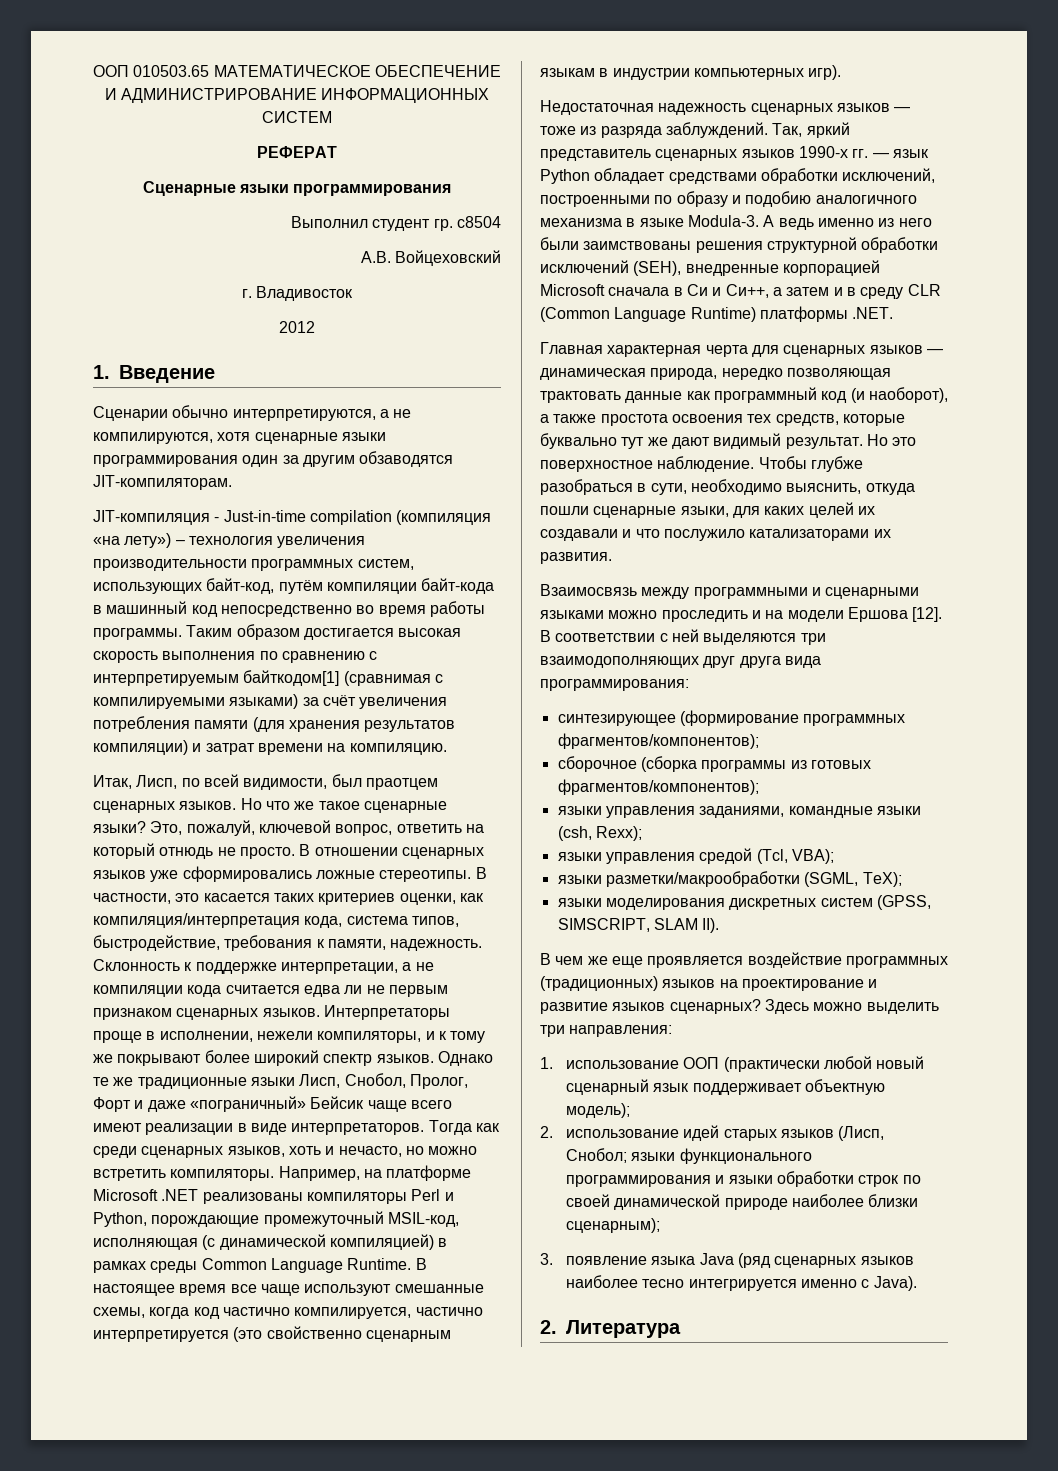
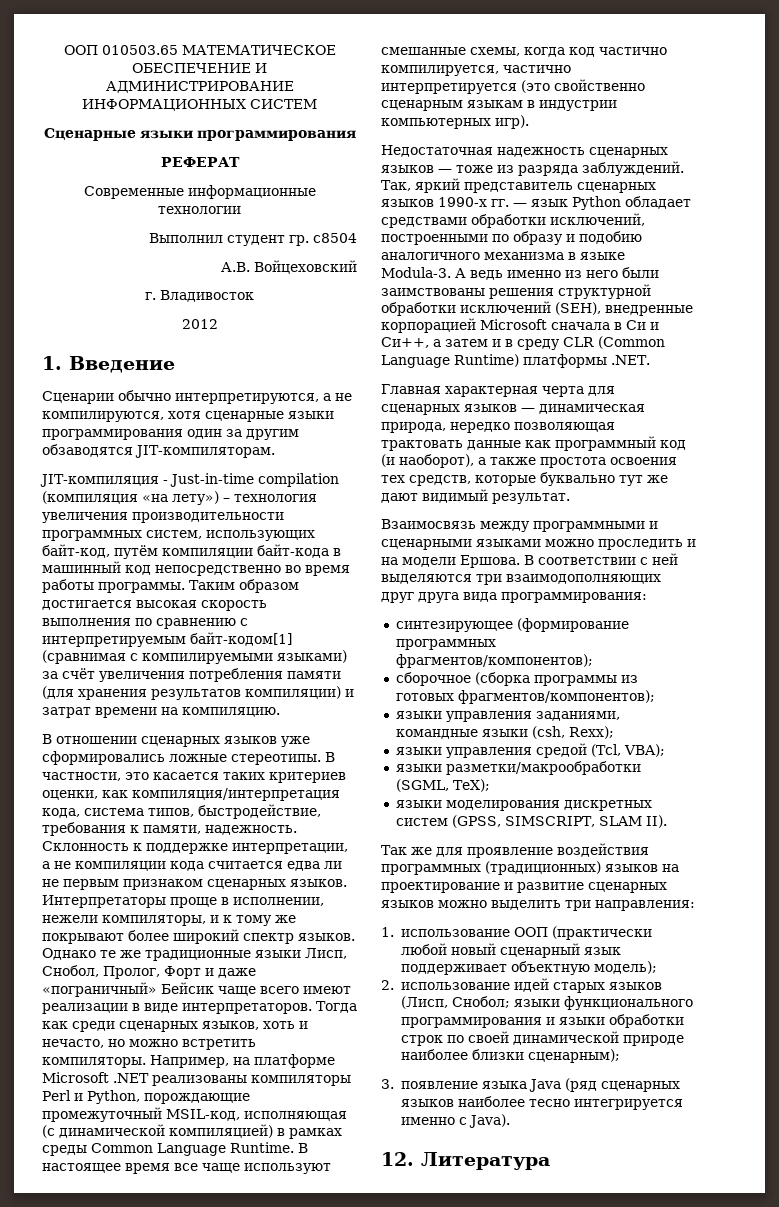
- РЕФЕРАТ
+ РЕФЕРАТ
+ Современные информационные технологии
- Таким образом достигается высокая скорость выполнения по сравнению с интерпретируемым байткодом[1] (сравнимая с компилируемыми языками) за счёт увеличения потребления памяти (для хранения результатов компиляции) и затрат времени на компиляцию.
+ Таким образом достигается высокая скорость выполнения по сравнению с интерпретируемым байт-кодом[1] (сравнимая с компилируемыми языками) за счёт увеличения потребления памяти (для хранения результатов компиляции) и затрат времени на компиляцию.
- Итак, Лисп, по всей видимости, был праотцем сценарных языков. Но что же такое сценарные языки? Это, пожалуй, ключевой вопрос, ответить на который отнюдь не просто.
- Но это поверхностное наблюдение. Чтобы глубже разобраться в сути, необходимо выяснить, откуда пошли сценарные языки, для каких целей их создавали и что послужило катализаторами их развития.
- Взаимосвязь между программными и сценарными языками можно проследить и на модели Ершова [12].
+ Взаимосвязь между программными и сценарными языками можно проследить и на модели Ершова.
- В чем же еще проявляется воздействие программных (традиционных) языков на проектирование и развитие языков сценарных? Здесь можно выделить три направления:
+ Так же для проявление воздействия программных (традиционных) языков на проектирование и развитие сценарных языков можно выделить три направления:
- 2. Литература
+ 12. Литература

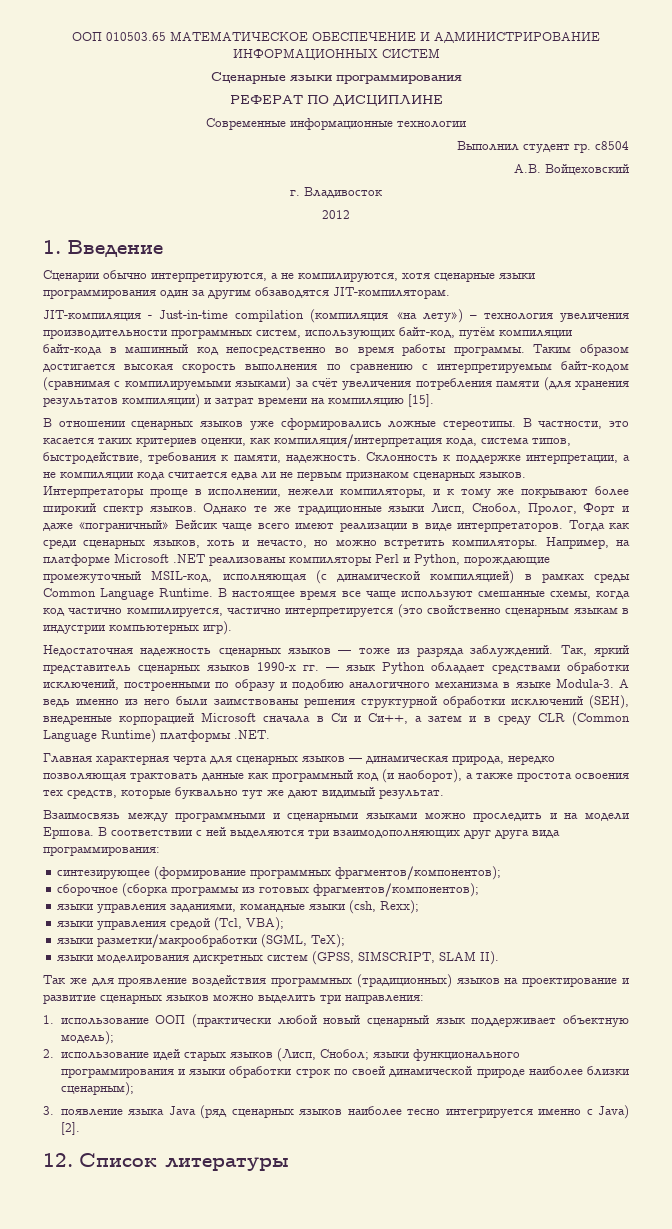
- РЕФЕРАТ
+ РЕФЕРАТ ПО ДИСЦИПЛИНЕ
- Таким образом достигается высокая скорость выполнения по сравнению с интерпретируемым байт-кодом[1] (сравнимая с компилируемыми языками) за счёт увеличения потребления памяти (для хранения результатов компиляции) и затрат времени на компиляцию.
+ Таким образом достигается высокая скорость выполнения по сравнению с интерпретируемым байт-кодом (сравнимая с компилируемыми языками) за счёт увеличения потребления памяти (для хранения результатов компиляции) и затрат времени на компиляцию [15].
- 3. появление языка Java (ряд сценарных языков наиболее тесно интегрируется именно с Java).
+ 3. появление языка Java (ряд сценарных языков наиболее тесно интегрируется именно с Java) [2].
- 12. Литература
+ 12. Список литературы

